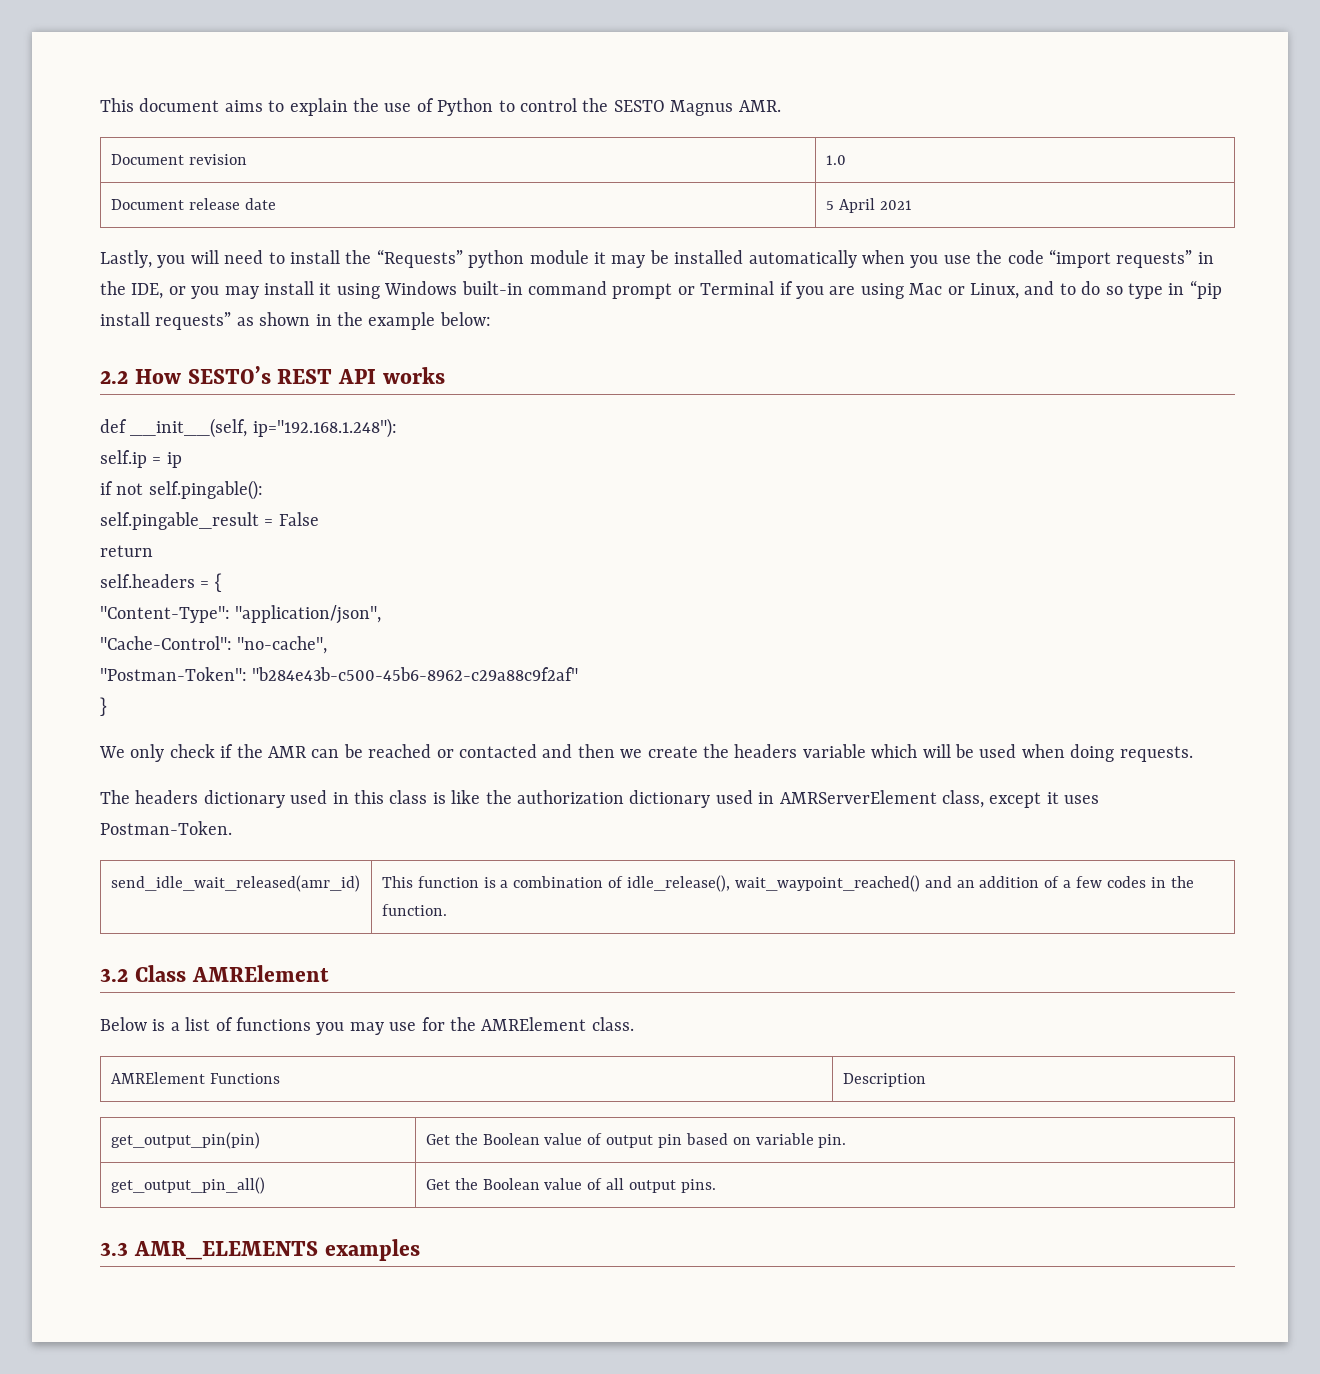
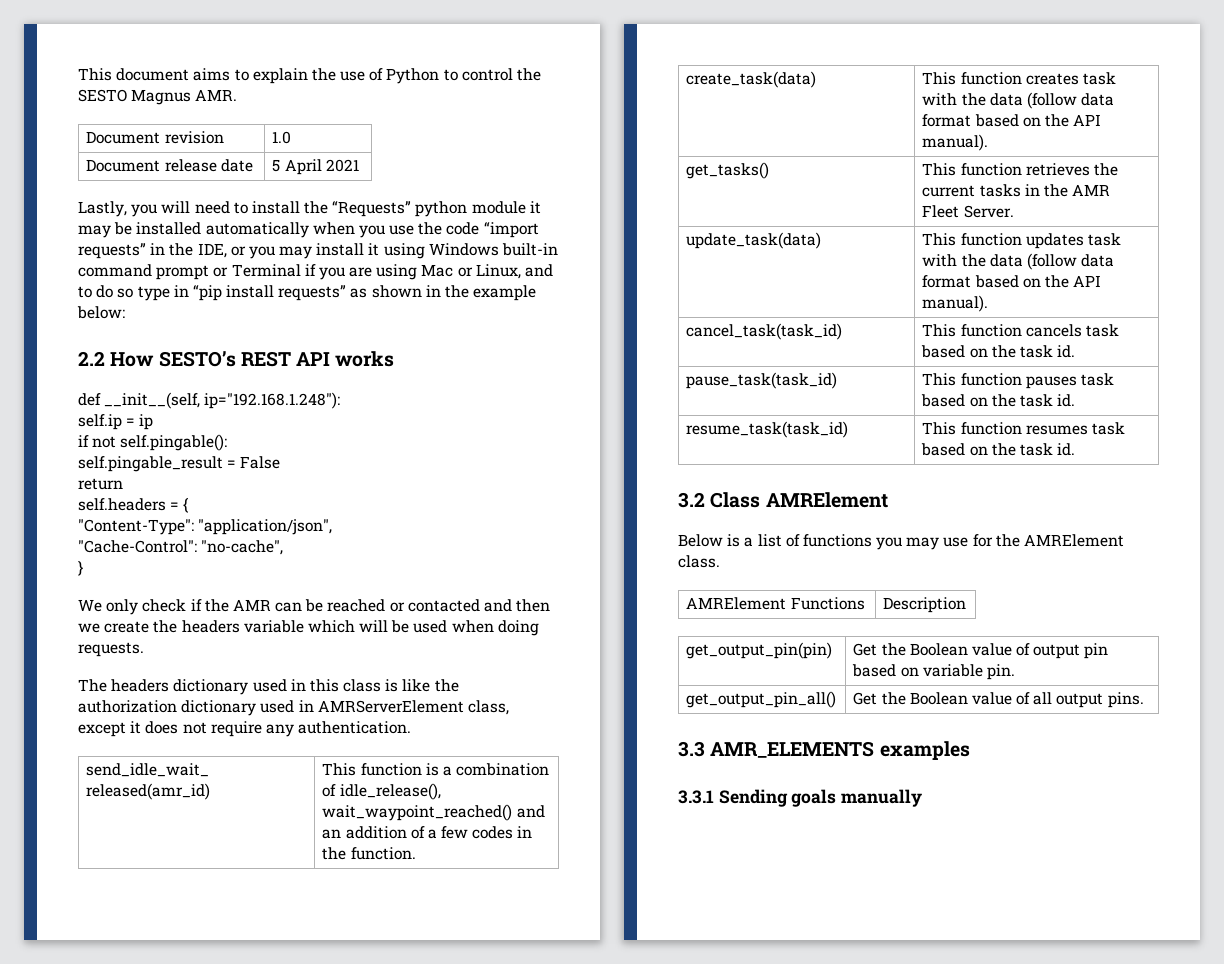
- "Postman-Token": "b284e43b-c500-45b6-8962-c29a88c9f2af"
- The headers dictionary used in this class is like the authorization dictionary used in AMRServerElement class, except it uses Postman-Token.
+ The headers dictionary used in this class is like the authorization dictionary used in AMRServerElement class, except it does not require any authentication.
+ create_task(data) | This function creates task with the data (follow data format based on the API manual).
+ get_tasks() | This function retrieves the current tasks in the AMR Fleet Server.
+ update_task(data) | This function updates task with the data (follow data format based on the API manual).
+ cancel_task(task_id) | This function cancels task based on the task id.
+ pause_task(task_id) | This function pauses task based on the task id.
+ resume_task(task_id) | This function resumes task based on the task id.
+ 3.3.1 Sending goals manually

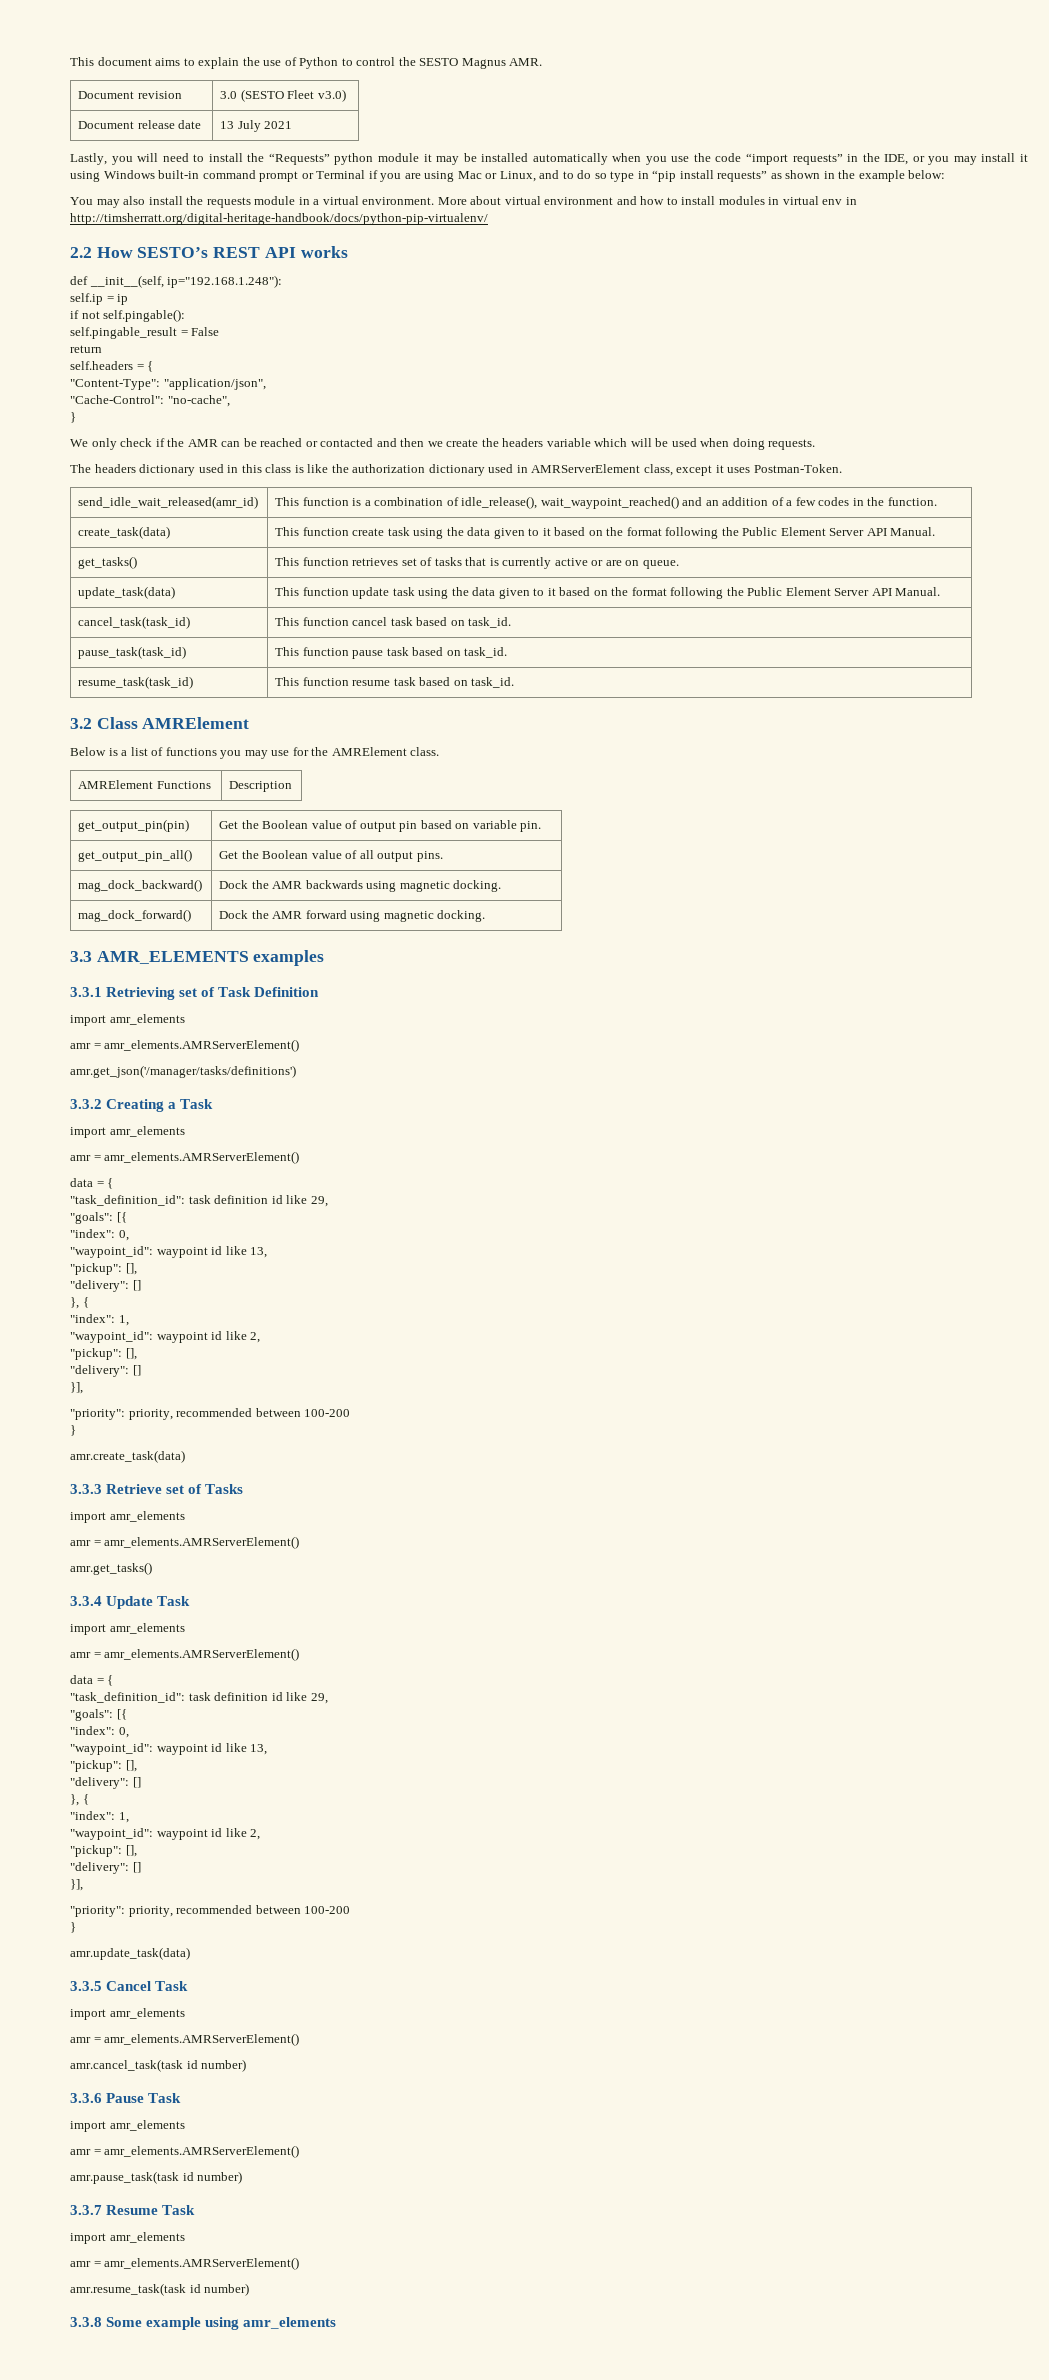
- Document revision | 1.0
+ Document revision | 3.0 (SESTO Fleet v3.0)
- Document release date | 5 April 2021
+ Document release date | 13 July 2021
+ You may also install the requests module in a virtual environment. More about virtual environment and how to install modules in virtual env in http://timsherratt.org/digital-heritage-handbook/docs/python-pip-virtualenv/
- The headers dictionary used in this class is like the authorization dictionary used in AMRServerElement class, except it does not require any authentication.
+ The headers dictionary used in this class is like the authorization dictionary used in AMRServerElement class, except it uses Postman-Token.
- create_task(data) | This function creates task with the data (follow data format based on the API manual).
- get_tasks() | This function retrieves the current tasks in the AMR Fleet Server.
- update_task(data) | This function updates task with the data (follow data format based on the API manual).
+ create_task(data) | This function create task using the data given to it based on the format following the Public Element Server API Manual.
+ get_tasks() | This function retrieves set of tasks that is currently active or are on queue.
+ update_task(data) | This function update task using the data given to it based on the format following the Public Element Server API Manual.
- cancel_task(task_id) | This function cancels task based on the task id.
+ cancel_task(task_id) | This function cancel task based on task_id.
- pause_task(task_id) | This function pauses task based on the task id.
+ pause_task(task_id) | This function pause task based on task_id.
- resume_task(task_id) | This function resumes task based on the task id.
+ resume_task(task_id) | This function resume task based on task_id.
+ mag_dock_backward() | Dock the AMR backwards using magnetic docking.
+ mag_dock_forward() | Dock the AMR forward using magnetic docking.
  3.3 AMR_ELEMENTS examples
- 3.3.1 Sending goals manually
+ 3.3.1 Retrieving set of Task Definition
+ import amr_elements
+ amr = amr_elements.AMRServerElement()
+ amr.get_json('/manager/tasks/definitions')
+ 3.3.2 Creating a Task
+ import amr_elements
+ amr = amr_elements.AMRServerElement()
+ data = {
+ "task_definition_id": task definition id like 29,
+ "goals": [{
+ "index": 0,
+ "waypoint_id": waypoint id like 13,
+ "pickup": [],
+ "delivery": []
+ }, {
+ "index": 1,
+ "waypoint_id": waypoint id like 2,
+ "pickup": [],
+ "delivery": []
+ }],
+ "priority": priority, recommended between 100-200
+ }
+ amr.create_task(data)
+ 3.3.3 Retrieve set of Tasks
+ import amr_elements
+ amr = amr_elements.AMRServerElement()
+ amr.get_tasks()
+ 3.3.4 Update Task
+ import amr_elements
+ amr = amr_elements.AMRServerElement()
+ data = {
+ "task_definition_id": task definition id like 29,
+ "goals": [{
+ "index": 0,
+ "waypoint_id": waypoint id like 13,
+ "pickup": [],
+ "delivery": []
+ }, {
+ "index": 1,
+ "waypoint_id": waypoint id like 2,
+ "pickup": [],
+ "delivery": []
+ }],
+ "priority": priority, recommended between 100-200
+ }
+ amr.update_task(data)
+ 3.3.5 Cancel Task
+ import amr_elements
+ amr = amr_elements.AMRServerElement()
+ amr.cancel_task(task id number)
+ 3.3.6 Pause Task
+ import amr_elements
+ amr = amr_elements.AMRServerElement()
+ amr.pause_task(task id number)
+ 3.3.7 Resume Task
+ import amr_elements
+ amr = amr_elements.AMRServerElement()
+ amr.resume_task(task id number)
+ 3.3.8 Some example using amr_elements

